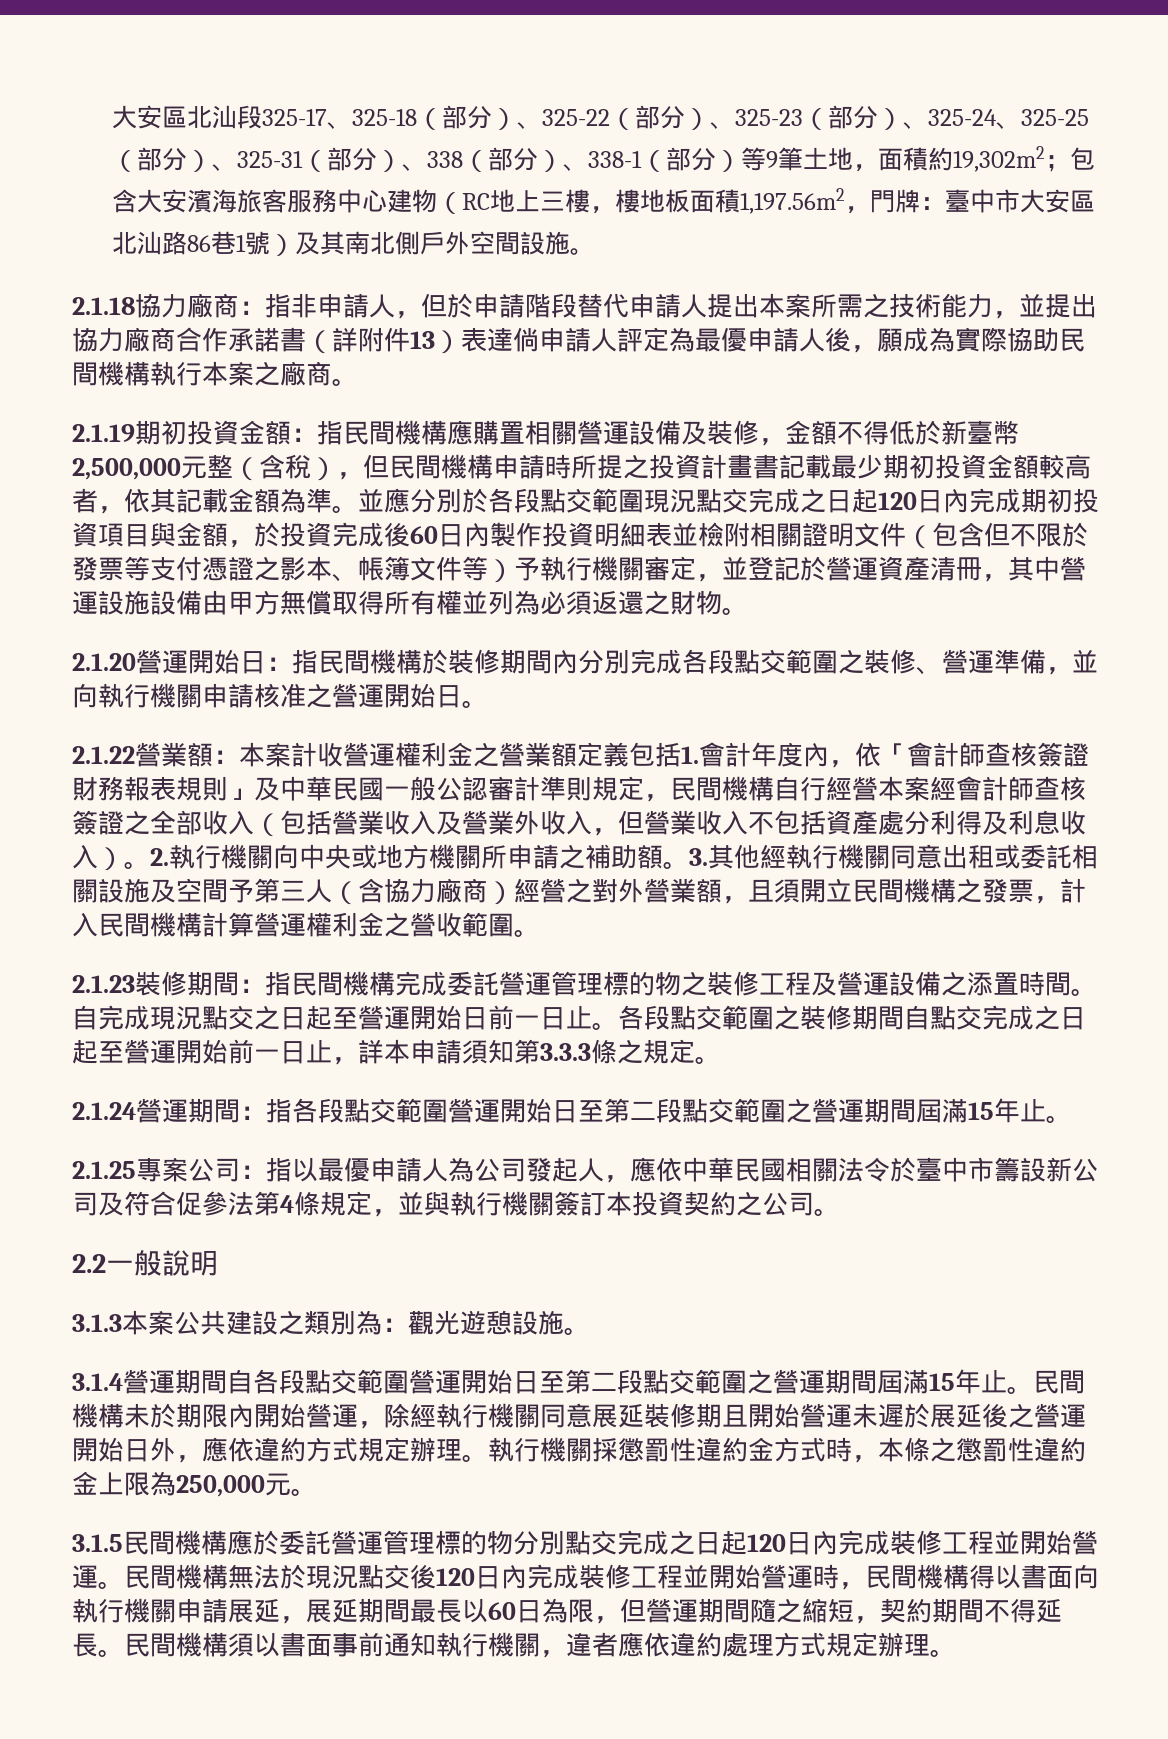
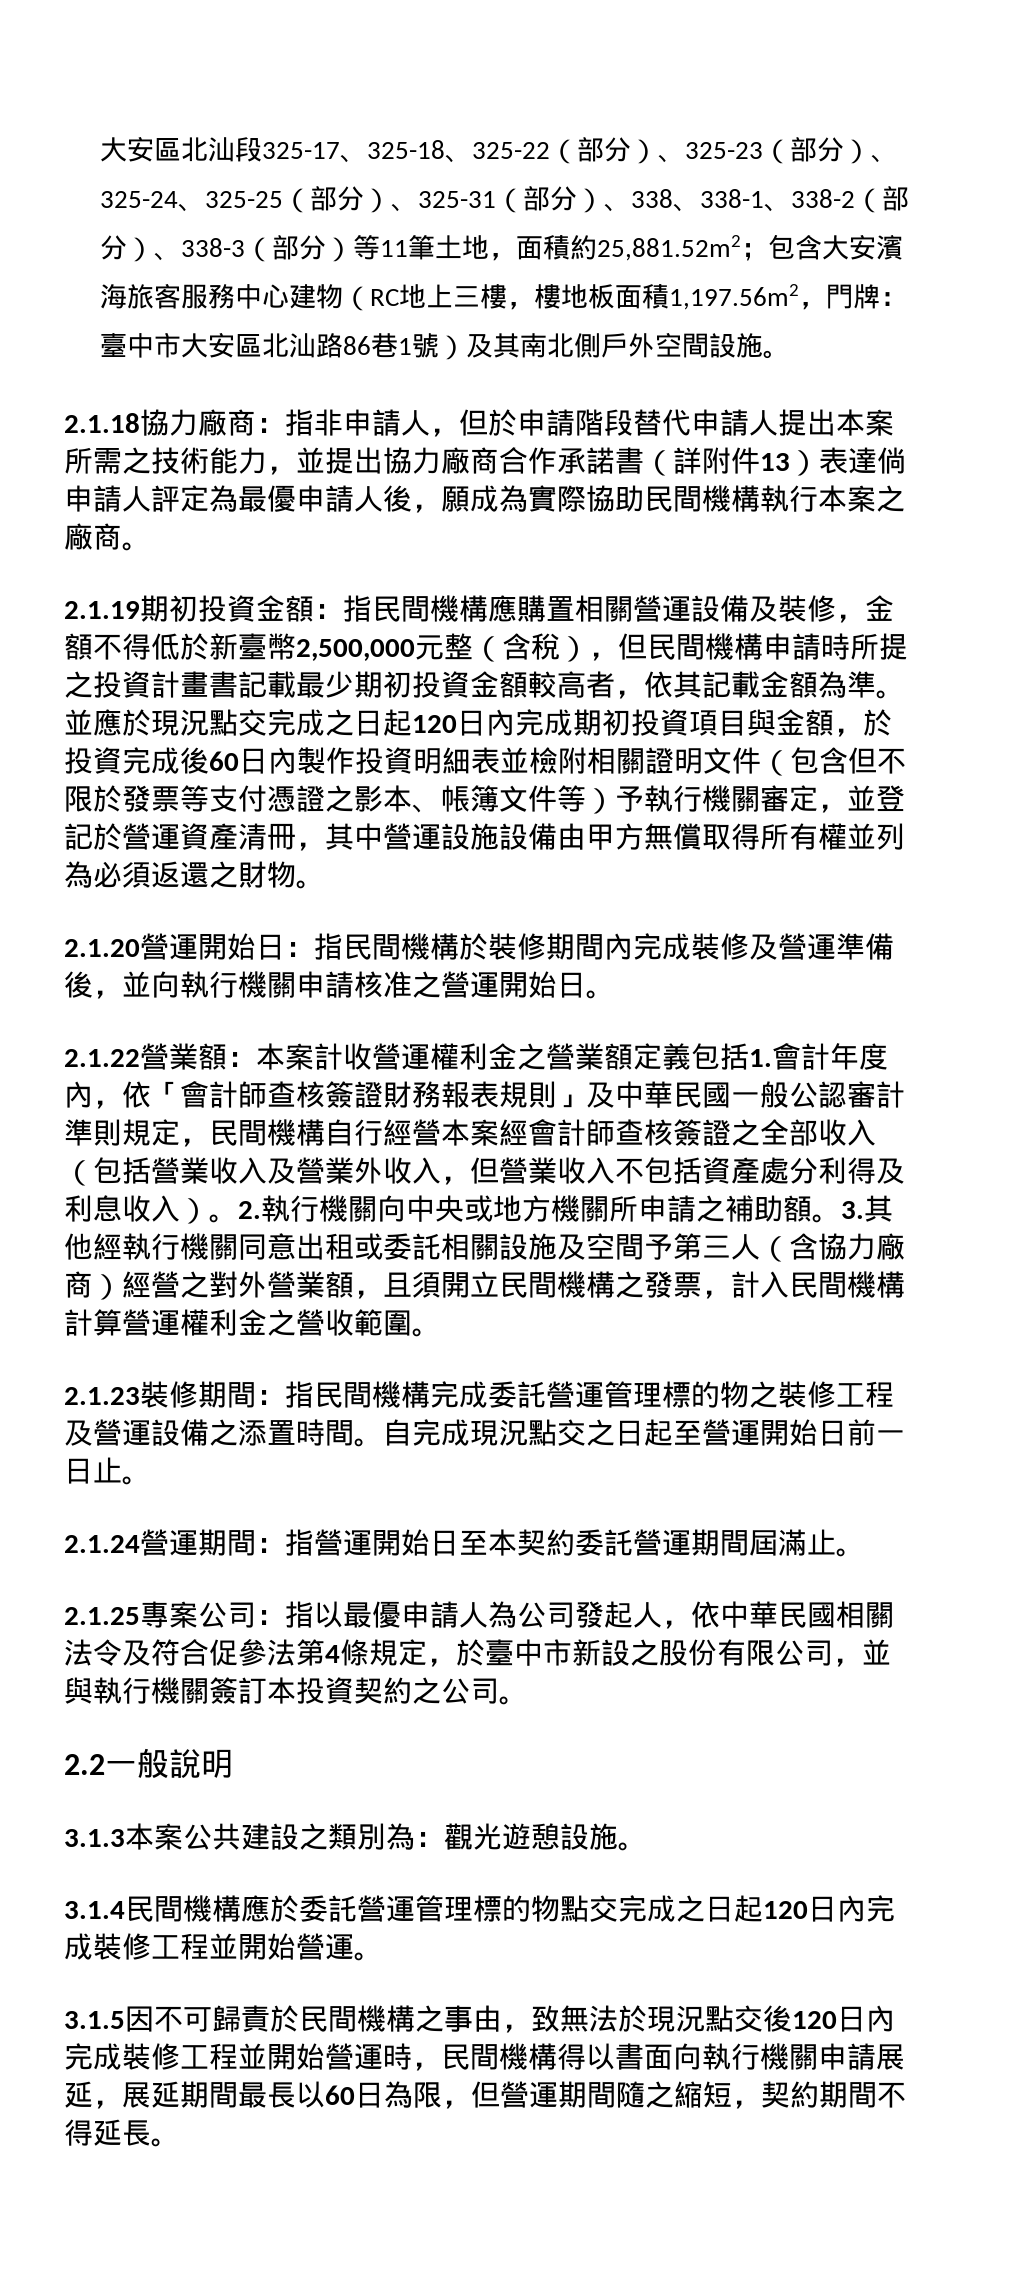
- 大安區北汕段325-17、325-18（部分）、325-22（部分）、325-23（部分）、325-24、325-25（部分）、325-31（部分）、338（部分）、338-1（部分）等9筆土地，面積約19,302m2；包含大安濱海旅客服務中心建物（RC地上三樓，樓地板面積1,197.56m2，門牌：臺中市大安區北汕路86巷1號）及其南北側戶外空間設施。
+ 大安區北汕段325-17、325-18、325-22（部分）、325-23（部分）、325-24、325-25（部分）、325-31（部分）、338、338-1、338-2（部分）、338-3（部分）等11筆土地，面積約25,881.52m2；包含大安濱海旅客服務中心建物（RC地上三樓，樓地板面積1,197.56m2，門牌：臺中市大安區北汕路86巷1號）及其南北側戶外空間設施。
- 並應分別於各段點交範圍現況點交完成之日起120日內完成期初投資項目與金額，於投資完成後60日內製作投資明細表並檢附相關證明文件（包含但不限於發票等支付憑證之影本、帳簿文件等）予執行機關審定，並登記於營運資產清冊，其中營運設施設備由甲方無償取得所有權並列為必須返還之財物。
+ 並應於現況點交完成之日起120日內完成期初投資項目與金額，於投資完成後60日內製作投資明細表並檢附相關證明文件（包含但不限於發票等支付憑證之影本、帳簿文件等）予執行機關審定，並登記於營運資產清冊，其中營運設施設備由甲方無償取得所有權並列為必須返還之財物。
- 2.1.20營運開始日：指民間機構於裝修期間內分別完成各段點交範圍之裝修、營運準備，並向執行機關申請核准之營運開始日。
+ 2.1.20營運開始日：指民間機構於裝修期間內完成裝修及營運準備後，並向執行機關申請核准之營運開始日。
- 自完成現況點交之日起至營運開始日前一日止。各段點交範圍之裝修期間自點交完成之日起至營運開始前一日止，詳本申請須知第3.3.3條之規定。
- 2.1.24營運期間：指各段點交範圍營運開始日至第二段點交範圍之營運期間屆滿15年止。
+ 自完成現況點交之日起至營運開始日前一日止。
+ 2.1.24營運期間：指營運開始日至本契約委託營運期間屆滿止。
- 2.1.25專案公司：指以最優申請人為公司發起人，應依中華民國相關法令於臺中市籌設新公司及符合促參法第4條規定，並與執行機關簽訂本投資契約之公司。
+ 2.1.25專案公司：指以最優申請人為公司發起人，依中華民國相關法令及符合促參法第4條規定，於臺中市新設之股份有限公司，並與執行機關簽訂本投資契約之公司。
- 3.1.4營運期間自各段點交範圍營運開始日至第二段點交範圍之營運期間屆滿15年止。民間機構未於期限內開始營運，除經執行機關同意展延裝修期且開始營運未遲於展延後之營運開始日外，應依違約方式規定辦理。執行機關採懲罰性違約金方式時，本條之懲罰性違約金上限為250,000元。
- 3.1.5民間機構應於委託營運管理標的物分別點交完成之日起120日內完成裝修工程並開始營運。民間機構無法於現況點交後120日內完成裝修工程並開始營運時，民間機構得以書面向執行機關申請展延，展延期間最長以60日為限，但營運期間隨之縮短，契約期間不得延長。民間機構須以書面事前通知執行機關，違者應依違約處理方式規定辦理。
+ 3.1.4民間機構應於委託營運管理標的物點交完成之日起120日內完成裝修工程並開始營運。
+ 3.1.5因不可歸責於民間機構之事由，致無法於現況點交後120日內完成裝修工程並開始營運時，民間機構得以書面向執行機關申請展延，展延期間最長以60日為限，但營運期間隨之縮短，契約期間不得延長。

